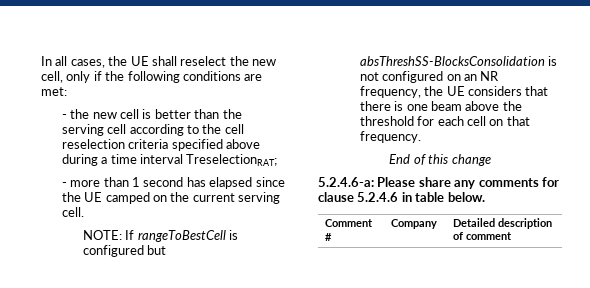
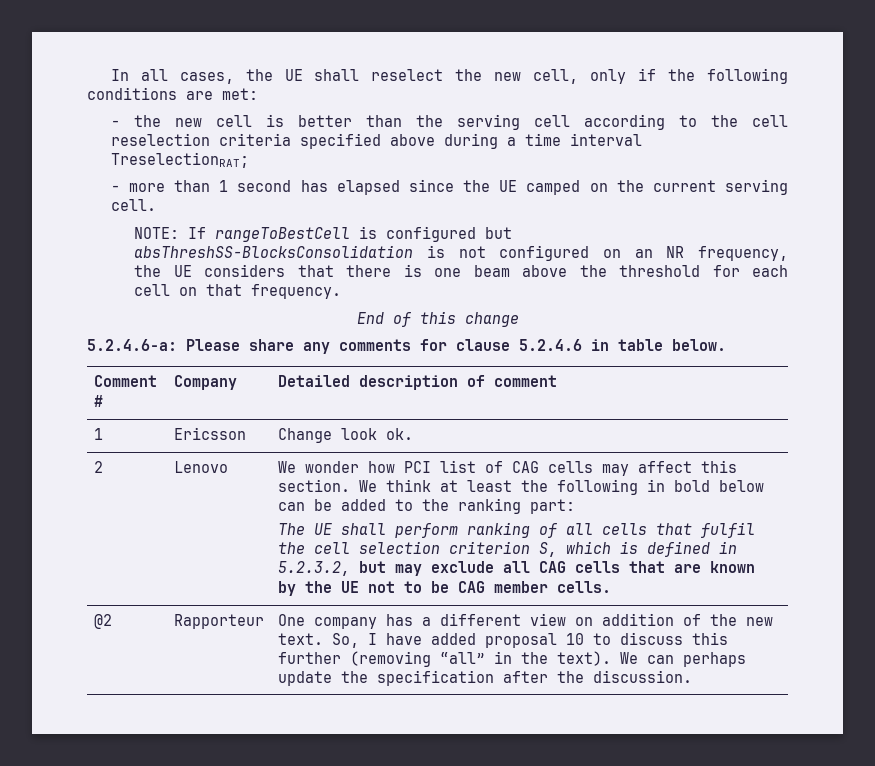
+ 1 | Ericsson | Change look ok.
+ 2 | Lenovo | We wonder how PCI list of CAG cells may affect this section. We think at least the following in bold below can be added to the ranking part:
+ The UE shall perform ranking of all cells that fulfil the cell selection criterion S, which is defined in 5.2.3.2, but may exclude all CAG cells that are known by the UE not to be CAG member cells.
+ @2 | Rapporteur | One company has a different view on addition of the new text. So, I have added proposal 10 to discuss this further (removing “all” in the text). We can perhaps update the specification after the discussion.

